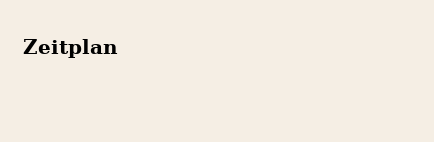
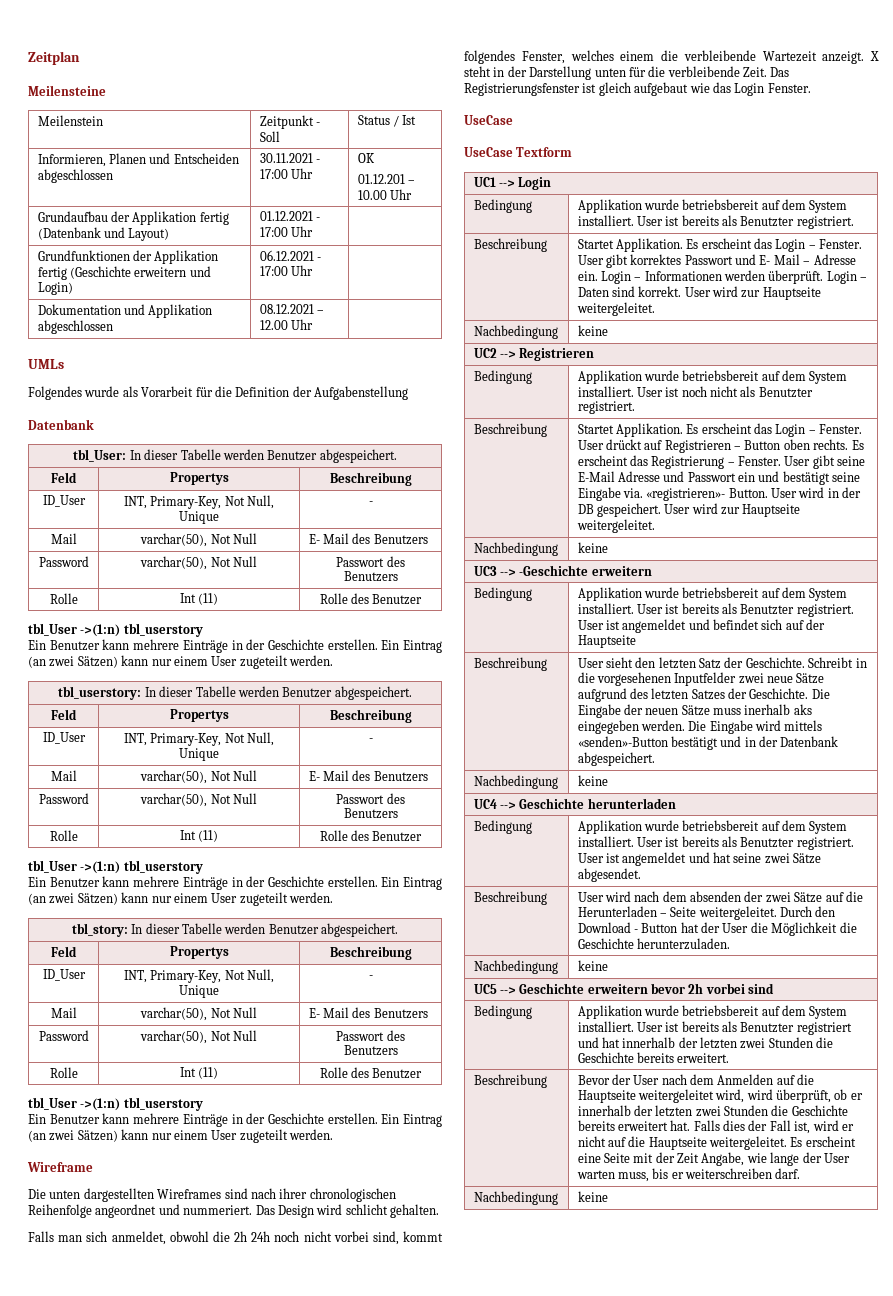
+ Meilensteine
+ Meilenstein | Zeitpunkt - Soll | Status / Ist
+ Informieren, Planen und Entscheiden abgeschlossen | 30.11.2021 - 17:00 Uhr | OK
+ 01.12.201 – 10.00 Uhr
+ Grundaufbau der Applikation fertig (Datenbank und Layout) | 01.12.2021 - 17:00 Uhr |
+ Grundfunktionen der Applikation fertig (Geschichte erweitern und Login) | 06.12.2021 - 17:00 Uhr |
+ Dokumentation und Applikation abgeschlossen | 08.12.2021 – 12.00 Uhr |
+ UMLs
+ Folgendes wurde als Vorarbeit für die Definition der Aufgabenstellung
+ Datenbank
+ tbl_User: In dieser Tabelle werden Benutzer abgespeichert.
+ Feld | Propertys | Beschreibung
+ ID_User | INT, Primary-Key, Not Null, Unique | -
+ Mail | varchar(50), Not Null | E- Mail des Benutzers
+ Password | varchar(50), Not Null | Passwort des Benutzers
+ Rolle | Int (11) | Rolle des Benutzer
+ tbl_User ->(1:n) tbl_userstory
+ Ein Benutzer kann mehrere Einträge in der Geschichte erstellen. Ein Eintrag (an zwei Sätzen) kann nur einem User zugeteilt werden.
+ tbl_userstory: In dieser Tabelle werden Benutzer abgespeichert.
+ Feld | Propertys | Beschreibung
+ ID_User | INT, Primary-Key, Not Null, Unique | -
+ Mail | varchar(50), Not Null | E- Mail des Benutzers
+ Password | varchar(50), Not Null | Passwort des Benutzers
+ Rolle | Int (11) | Rolle des Benutzer
+ tbl_User ->(1:n) tbl_userstory
+ Ein Benutzer kann mehrere Einträge in der Geschichte erstellen. Ein Eintrag (an zwei Sätzen) kann nur einem User zugeteilt werden.
+ tbl_story: In dieser Tabelle werden Benutzer abgespeichert.
+ Feld | Propertys | Beschreibung
+ ID_User | INT, Primary-Key, Not Null, Unique | -
+ Mail | varchar(50), Not Null | E- Mail des Benutzers
+ Password | varchar(50), Not Null | Passwort des Benutzers
+ Rolle | Int (11) | Rolle des Benutzer
+ tbl_User ->(1:n) tbl_userstory
+ Ein Benutzer kann mehrere Einträge in der Geschichte erstellen. Ein Eintrag (an zwei Sätzen) kann nur einem User zugeteilt werden.
+ Wireframe
+ Die unten dargestellten Wireframes sind nach ihrer chronologischen Reihenfolge angeordnet und nummeriert. Das Design wird schlicht gehalten.
+ Falls man sich anmeldet, obwohl die 2h 24h noch nicht vorbei sind, kommt folgendes Fenster, welches einem die verbleibende Wartezeit anzeigt. X steht in der Darstellung unten für die verbleibende Zeit. Das Registrierungsfenster ist gleich aufgebaut wie das Login Fenster.
+ UseCase
+ UseCase Textform
+ UC1 --> Login
+ Bedingung | Applikation wurde betriebsbereit auf dem System installiert. User ist bereits als Benutzter registriert.
+ Beschreibung | Startet Applikation. Es erscheint das Login – Fenster. User gibt korrektes Passwort und E- Mail – Adresse ein. Login – Informationen werden überprüft. Login – Daten sind korrekt. User wird zur Hauptseite weitergeleitet.
+ Nachbedingung | keine
+ UC2 --> Registrieren
+ Bedingung | Applikation wurde betriebsbereit auf dem System installiert. User ist noch nicht als Benutzter registriert.
+ Beschreibung | Startet Applikation. Es erscheint das Login – Fenster. User drückt auf Registrieren – Button oben rechts. Es erscheint das Registrierung – Fenster. User gibt seine E-Mail Adresse und Passwort ein und bestätigt seine Eingabe via. «registrieren»- Button. User wird in der DB gespeichert. User wird zur Hauptseite weitergeleitet.
+ Nachbedingung | keine
+ UC3 --> -Geschichte erweitern
+ Bedingung | Applikation wurde betriebsbereit auf dem System installiert. User ist bereits als Benutzter registriert. User ist angemeldet und befindet sich auf der Hauptseite
+ Beschreibung | User sieht den letzten Satz der Geschichte. Schreibt in die vorgesehenen Inputfelder zwei neue Sätze aufgrund des letzten Satzes der Geschichte. Die Eingabe der neuen Sätze muss inerhalb aks eingegeben werden. Die Eingabe wird mittels «senden»-Button bestätigt und in der Datenbank abgespeichert.
+ Nachbedingung | keine
+ UC4 --> Geschichte herunterladen
+ Bedingung | Applikation wurde betriebsbereit auf dem System installiert. User ist bereits als Benutzter registriert. User ist angemeldet und hat seine zwei Sätze abgesendet.
+ Beschreibung | User wird nach dem absenden der zwei Sätze auf die Herunterladen – Seite weitergeleitet. Durch den Download - Button hat der User die Möglichkeit die Geschichte herunterzuladen.
+ Nachbedingung | keine
+ UC5 --> Geschichte erweitern bevor 2h vorbei sind
+ Bedingung | Applikation wurde betriebsbereit auf dem System installiert. User ist bereits als Benutzter registriert und hat innerhalb der letzten zwei Stunden die Geschichte bereits erweitert.
+ Beschreibung | Bevor der User nach dem Anmelden auf die Hauptseite weitergeleitet wird, wird überprüft, ob er innerhalb der letzten zwei Stunden die Geschichte bereits erweitert hat. Falls dies der Fall ist, wird er nicht auf die Hauptseite weitergeleitet. Es erscheint eine Seite mit der Zeit Angabe, wie lange der User warten muss, bis er weiterschreiben darf.
+ Nachbedingung | keine

